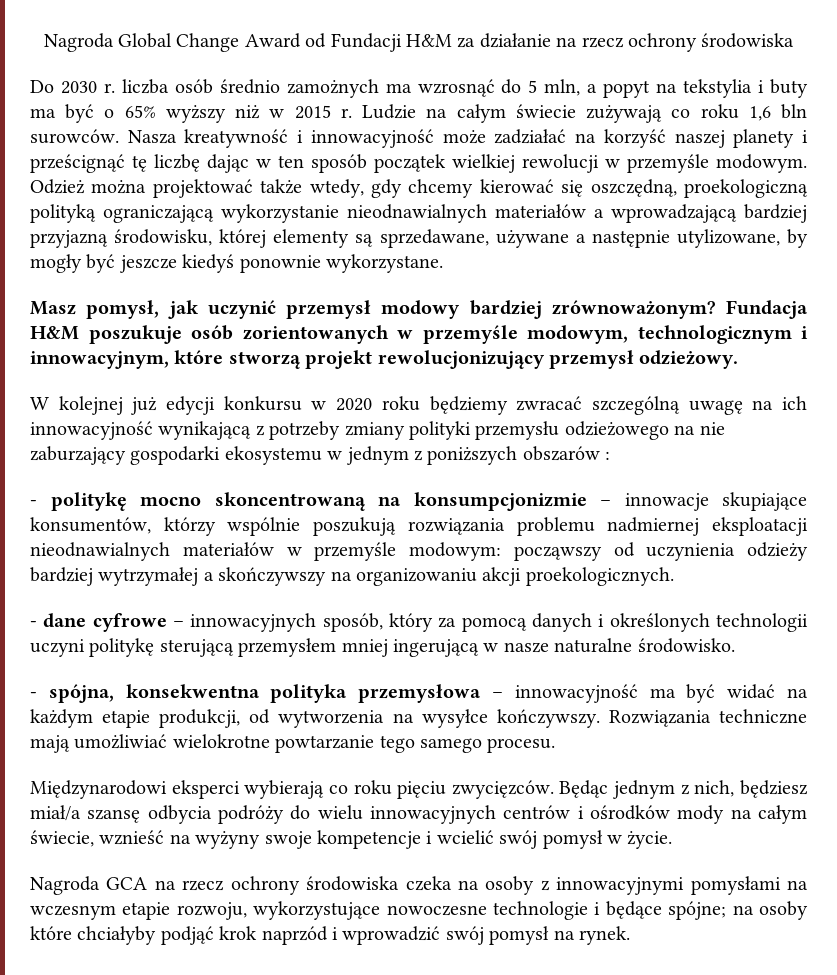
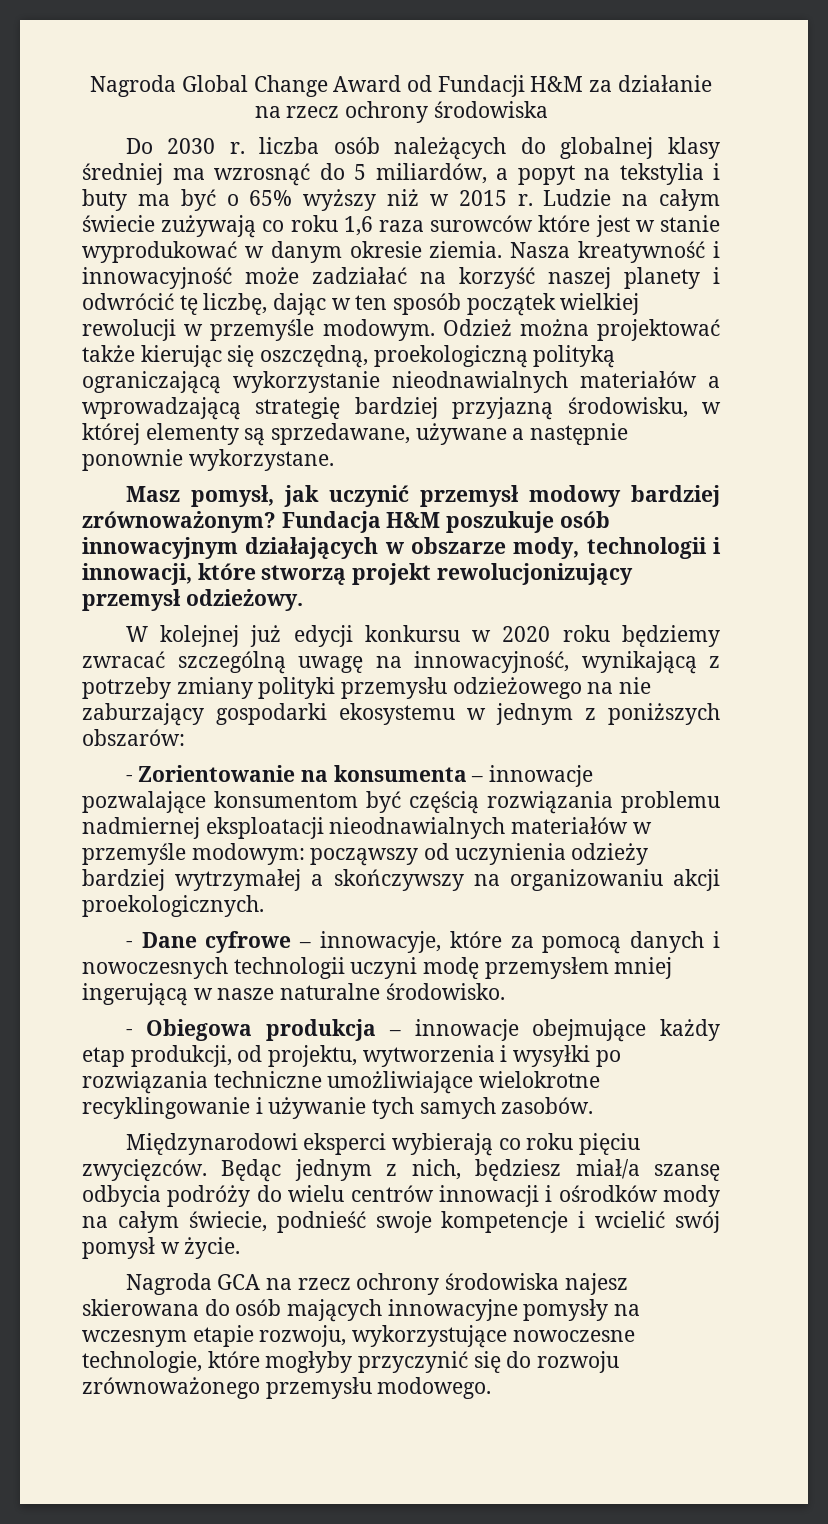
- Do 2030 r. liczba osób średnio zamożnych ma wzrosnąć do 5 mln, a popyt na tekstylia i buty ma być o 65% wyższy niż w 2015 r.
+ Do 2030 r. liczba osób należących do globalnej klasy średniej ma wzrosnąć do 5 miliardów, a popyt na tekstylia i buty ma być o 65% wyższy niż w 2015 r.
- Ludzie na całym świecie zużywają co roku 1,6 bln surowców.
+ Ludzie na całym świecie zużywają co roku 1,6 raza surowców które jest w stanie wyprodukować w danym okresie ziemia.
- Nasza kreatywność i innowacyjność może zadziałać na korzyść naszej planety i prześcignąć tę liczbę dając w ten sposób początek wielkiej rewolucji w przemyśle modowym.
+ Nasza kreatywność i innowacyjność może zadziałać na korzyść naszej planety i odwrócić tę liczbę, dając w ten sposób początek wielkiej rewolucji w przemyśle modowym.
- Odzież można projektować także wtedy, gdy chcemy kierować się oszczędną, proekologiczną polityką ograniczającą wykorzystanie nieodnawialnych materiałów a wprowadzającą bardziej przyjazną środowisku, której elementy są sprzedawane, używane a następnie utylizowane, by mogły być jeszcze kiedyś ponownie wykorzystane.
+ Odzież można projektować także kierując się oszczędną, proekologiczną polityką ograniczającą wykorzystanie nieodnawialnych materiałów a wprowadzającą strategię bardziej przyjazną środowisku, w której elementy są sprzedawane, używane a następnie ponownie wykorzystane.
- Fundacja H&M poszukuje osób zorientowanych w przemyśle modowym, technologicznym i innowacyjnym, które stworzą projekt rewolucjonizujący przemysł odzieżowy.
+ Fundacja H&M poszukuje osób innowacyjnym działających w obszarze mody, technologii i innowacji, które stworzą projekt rewolucjonizujący przemysł odzieżowy.
- W kolejnej już edycji konkursu w 2020 roku będziemy zwracać szczególną uwagę na ich innowacyjność wynikającą z potrzeby zmiany polityki przemysłu odzieżowego na nie zaburzający gospodarki ekosystemu w jednym z poniższych obszarów :
- - politykę mocno skoncentrowaną na konsumpcjonizmie – innowacje skupiające konsumentów, którzy wspólnie poszukują rozwiązania problemu nadmiernej eksploatacji nieodnawialnych materiałów w przemyśle modowym: począwszy od uczynienia odzieży bardziej wytrzymałej a skończywszy na organizowaniu akcji proekologicznych.
+ W kolejnej już edycji konkursu w 2020 roku będziemy zwracać szczególną uwagę na innowacyjność, wynikającą z potrzeby zmiany polityki przemysłu odzieżowego na nie zaburzający gospodarki ekosystemu w jednym z poniższych obszarów:
+ - Zorientowanie na konsumenta – innowacje pozwalające konsumentom być częścią rozwiązania problemu nadmiernej eksploatacji nieodnawialnych materiałów w przemyśle modowym: począwszy od uczynienia odzieży bardziej wytrzymałej a skończywszy na organizowaniu akcji proekologicznych.
- - dane cyfrowe – innowacyjnych sposób, który za pomocą danych i określonych technologii uczyni politykę sterującą przemysłem mniej ingerującą w nasze naturalne środowisko.
+ - Dane cyfrowe – innowacyje, które za pomocą danych i nowoczesnych technologii uczyni modę przemysłem mniej ingerującą w nasze naturalne środowisko.
- - spójna, konsekwentna polityka przemysłowa – innowacyjność ma być widać na każdym etapie produkcji, od wytworzenia na wysyłce kończywszy. Rozwiązania techniczne mają umożliwiać wielokrotne powtarzanie tego samego procesu.
+ - Obiegowa produkcja – innowacje obejmujące każdy etap produkcji, od projektu, wytworzenia i wysyłki po rozwiązania techniczne umożliwiające wielokrotne recyklingowanie i używanie tych samych zasobów.
- Będąc jednym z nich, będziesz miał/a szansę odbycia podróży do wielu innowacyjnych centrów i ośrodków mody na całym świecie, wznieść na wyżyny swoje kompetencje i wcielić swój pomysł w życie.
+ Będąc jednym z nich, będziesz miał/a szansę odbycia podróży do wielu centrów innowacji i ośrodków mody na całym świecie, podnieść swoje kompetencje i wcielić swój pomysł w życie.
- Nagroda GCA na rzecz ochrony środowiska czeka na osoby z innowacyjnymi pomysłami na wczesnym etapie rozwoju, wykorzystujące nowoczesne technologie i będące spójne; na osoby które chciałyby podjąć krok naprzód i wprowadzić swój pomysł na rynek.
+ Nagroda GCA na rzecz ochrony środowiska najesz skierowana do osób mających innowacyjne pomysły na wczesnym etapie rozwoju, wykorzystujące nowoczesne technologie, które mogłyby przyczynić się do rozwoju zrównoważonego przemysłu modowego.

